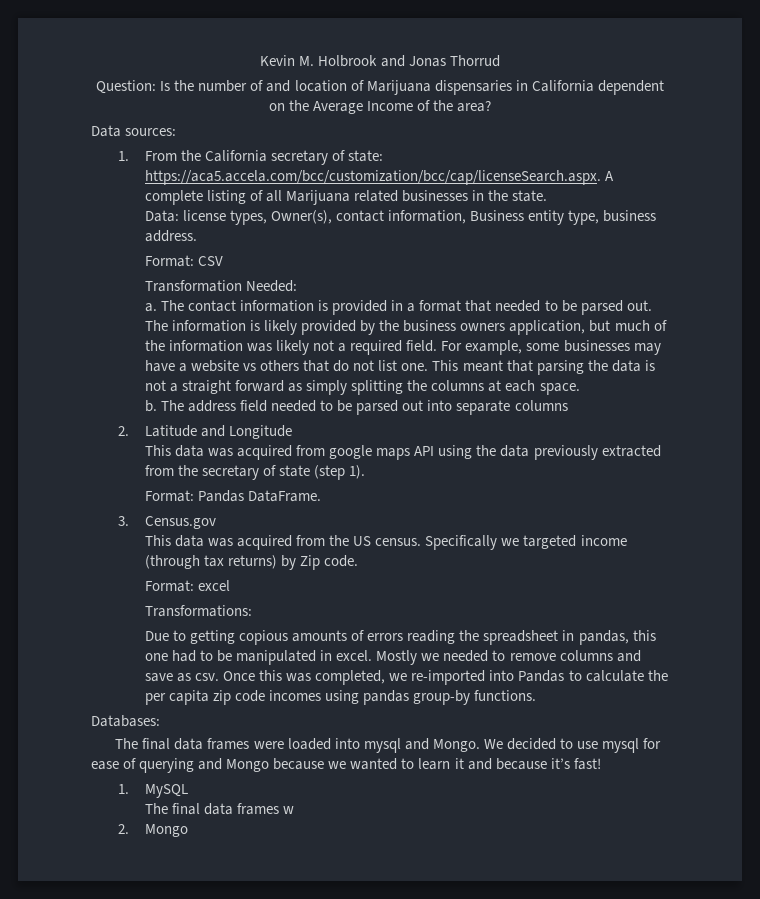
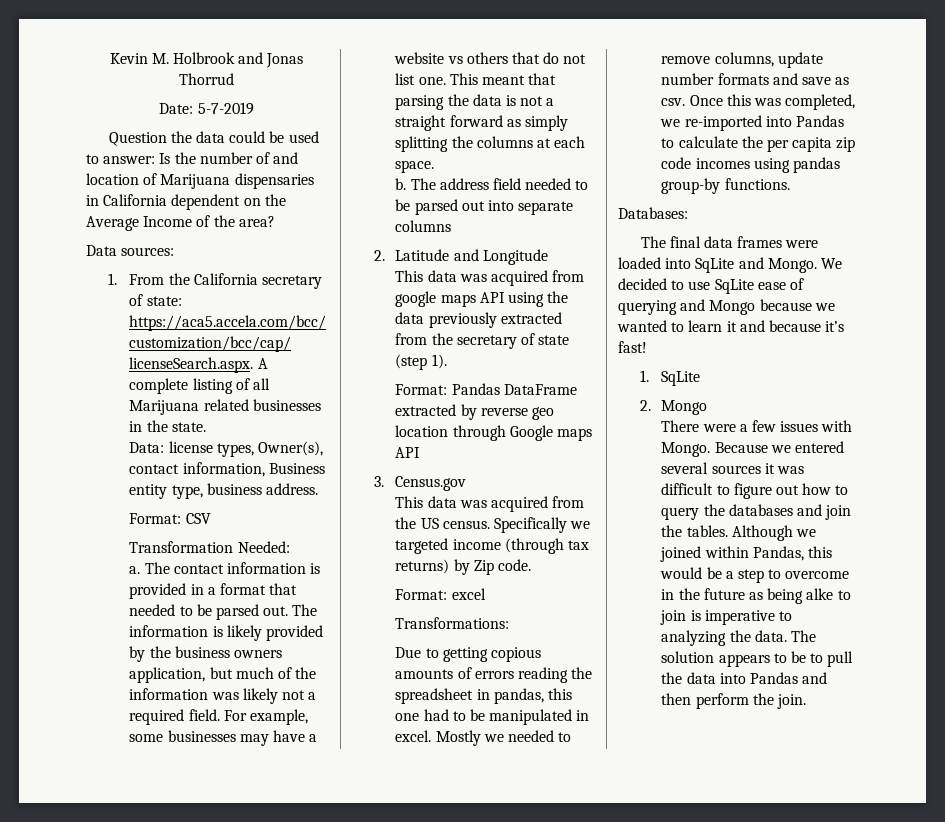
- Question: Is the number of and location of Marijuana dispensaries in California dependent on the Average Income of the area?
+ Date: 5-7-2019
+ Question the data could be used to answer: Is the number of and location of Marijuana dispensaries in California dependent on the Average Income of the area?
- Format: Pandas DataFrame.
+ Format: Pandas DataFrame extracted by reverse geo location through Google maps API
- Mostly we needed to remove columns and save as csv.
+ Mostly we needed to remove columns, update number formats and save as csv.
- The final data frames were loaded into mysql and Mongo.
+ The final data frames were loaded into SqLite and Mongo.
- We decided to use mysql for ease of querying and Mongo because we wanted to learn it and because it’s fast!
+ We decided to use SqLite ease of querying and Mongo because we wanted to learn it and because it’s fast!
- 1. MySQL
- The final data frames w
+ 1. SqLite
  2. Mongo
+ There were a few issues with Mongo. Because we entered several sources it was difficult to figure out how to query the databases and join the tables. Although we joined within Pandas, this would be a step to overcome in the future as being alke to join is imperative to analyzing the data. The solution appears to be to pull the data into Pandas and then perform the join.

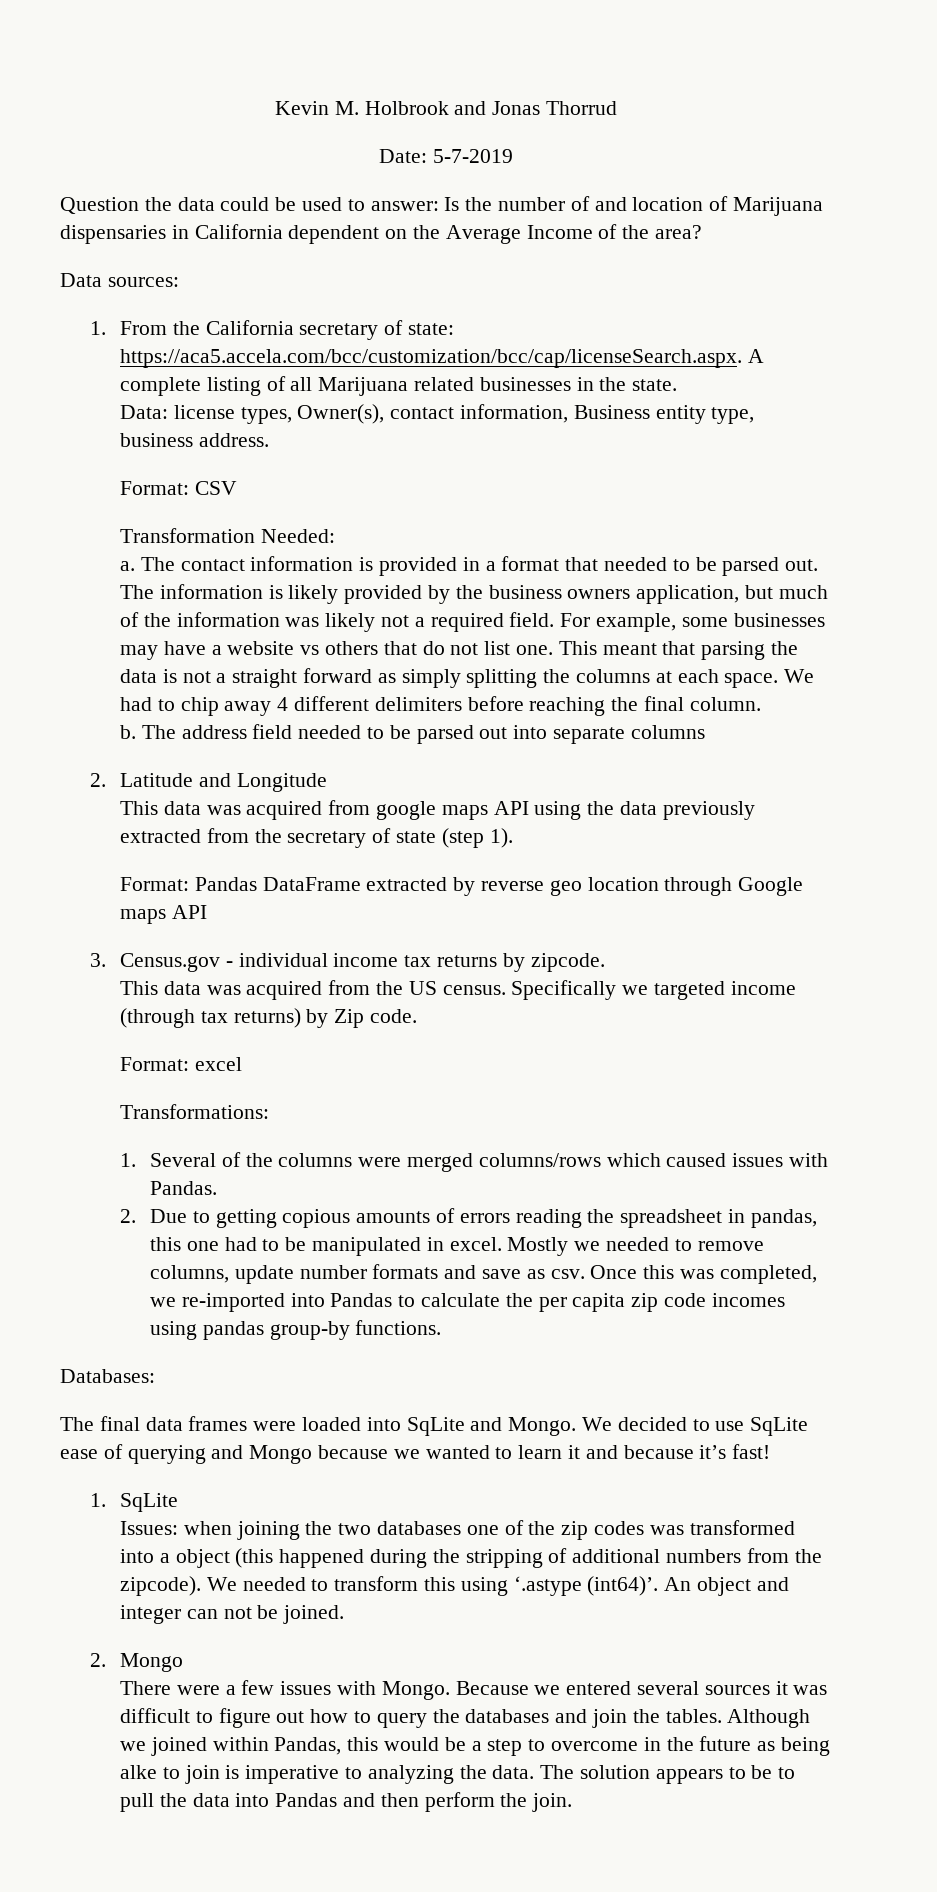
+ We had to chip away 4 different delimiters before reaching the final column.
- 3. Census.gov
+ 3. Census.gov - individual income tax returns by zipcode.
- Due to getting copious amounts of errors reading the spreadsheet in pandas, this one had to be manipulated in excel.
+ 1. Several of the columns were merged columns/rows which caused issues with Pandas.
+ 2. Due to getting copious amounts of errors reading the spreadsheet in pandas, this one had to be manipulated in excel.
+ Issues: when joining the two databases one of the zip codes was transformed into a object (this happened during the stripping of additional numbers from the zipcode). We needed to transform this using ‘.astype (int64)’. An object and integer can not be joined.

